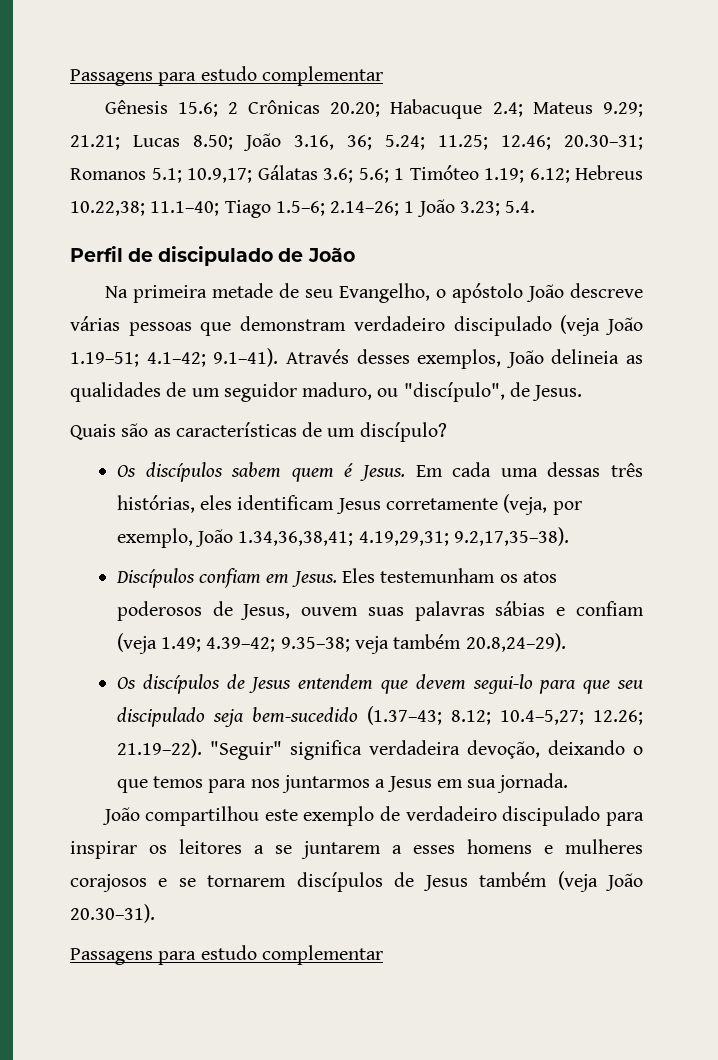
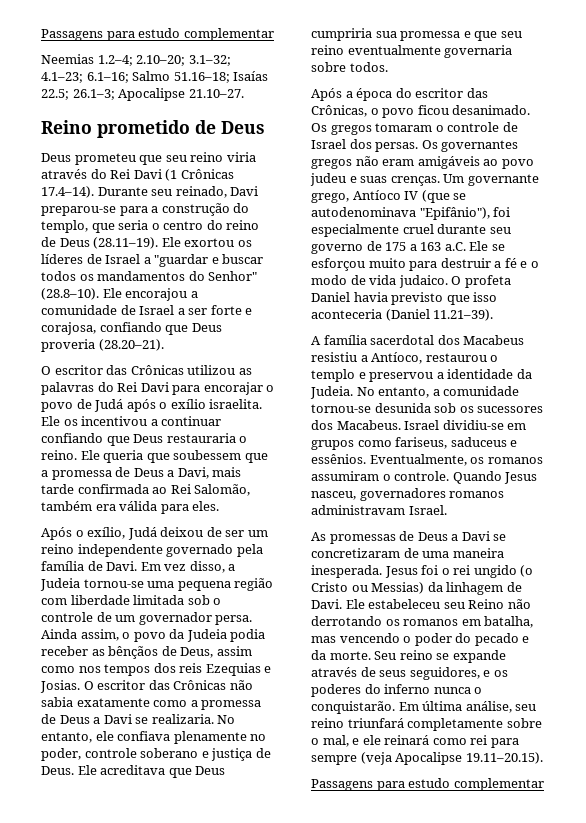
- Gênesis 15.6; 2 Crônicas 20.20; Habacuque 2.4; Mateus 9.29; 21.21; Lucas 8.50; João 3.16, 36; 5.24; 11.25; 12.46; 20.30–31; Romanos 5.1; 10.9,17; Gálatas 3.6; 5.6; 1 Timóteo 1.19; 6.12; Hebreus 10.22,38; 11.1–40; Tiago 1.5–6; 2.14–26; 1 João 3.23; 5.4.
- Perfil de discipulado de João
- Na primeira metade de seu Evangelho, o apóstolo João descreve várias pessoas que demonstram verdadeiro discipulado (veja João 1.19–51; 4.1–42; 9.1–41). Através desses exemplos, João delineia as qualidades de um seguidor maduro, ou "discípulo", de Jesus.
- Quais são as características de um discípulo?
- Os discípulos sabem quem é Jesus. Em cada uma dessas três histórias, eles identificam Jesus corretamente (veja, por exemplo, João 1.34,36,38,41; 4.19,29,31; 9.2,17,35–38).
- Discípulos confiam em Jesus. Eles testemunham os atos poderosos de Jesus, ouvem suas palavras sábias e confiam (veja 1.49; 4.39–42; 9.35–38; veja também 20.8,24–29).
- Os discípulos de Jesus entendem que devem segui-lo para que seu discipulado seja bem-sucedido (1.37–43; 8.12; 10.4–5,27; 12.26; 21.19–22). "Seguir" significa verdadeira devoção, deixando o que temos para nos juntarmos a Jesus em sua jornada.
- João compartilhou este exemplo de verdadeiro discipulado para inspirar os leitores a se juntarem a esses homens e mulheres corajosos e se tornarem discípulos de Jesus também (veja João 20.30–31).
+ Neemias 1.2–4; 2.10–20; 3.1–32; 4.1–23; 6.1–16; Salmo 51.16–18; Isaías 22.5; 26.1–3; Apocalipse 21.10–27.
+ Reino prometido de Deus
+ Deus prometeu que seu reino viria através do Rei Davi (1 Crônicas 17.4–14). Durante seu reinado, Davi preparou-se para a construção do templo, que seria o centro do reino de Deus (28.11–19). Ele exortou os líderes de Israel a "guardar e buscar todos os mandamentos do Senhor" (28.8–10). Ele encorajou a comunidade de Israel a ser forte e corajosa, confiando que Deus proveria (28.20–21).
+ O escritor das Crônicas utilizou as palavras do Rei Davi para encorajar o povo de Judá após o exílio israelita. Ele os incentivou a continuar confiando que Deus restauraria o reino. Ele queria que soubessem que a promessa de Deus a Davi, mais tarde confirmada ao Rei Salomão, também era válida para eles.
+ Após o exílio, Judá deixou de ser um reino independente governado pela família de Davi. Em vez disso, a Judeia tornou-se uma pequena região com liberdade limitada sob o controle de um governador persa. Ainda assim, o povo da Judeia podia receber as bênçãos de Deus, assim como nos tempos dos reis Ezequias e Josias. O escritor das Crônicas não sabia exatamente como a promessa de Deus a Davi se realizaria. No entanto, ele confiava plenamente no poder, controle soberano e justiça de Deus. Ele acreditava que Deus cumpriria sua promessa e que seu reino eventualmente governaria sobre todos.
+ Após a época do escritor das Crônicas, o povo ficou desanimado. Os gregos tomaram o controle de Israel dos persas. Os governantes gregos não eram amigáveis ao povo judeu e suas crenças. Um governante grego, Antíoco IV (que se autodenominava "Epifânio"), foi especialmente cruel durante seu governo de 175 a 163 a.C. Ele se esforçou muito para destruir a fé e o modo de vida judaico. O profeta Daniel havia previsto que isso aconteceria (Daniel 11.21–39).
+ A família sacerdotal dos Macabeus resistiu a Antíoco, restaurou o templo e preservou a identidade da Judeia. No entanto, a comunidade tornou-se desunida sob os sucessores dos Macabeus. Israel dividiu-se em grupos como fariseus, saduceus e essênios. Eventualmente, os romanos assumiram o controle. Quando Jesus nasceu, governadores romanos administravam Israel.
+ As promessas de Deus a Davi se concretizaram de uma maneira inesperada. Jesus foi o rei ungido (o Cristo ou Messias) da linhagem de Davi. Ele estabeleceu seu Reino não derrotando os romanos em batalha, mas vencendo o poder do pecado e da morte. Seu reino se expande através de seus seguidores, e os poderes do inferno nunca o conquistarão. Em última análise, seu reino triunfará completamente sobre o mal, e ele reinará como rei para sempre (veja Apocalipse 19.11–20.15).

